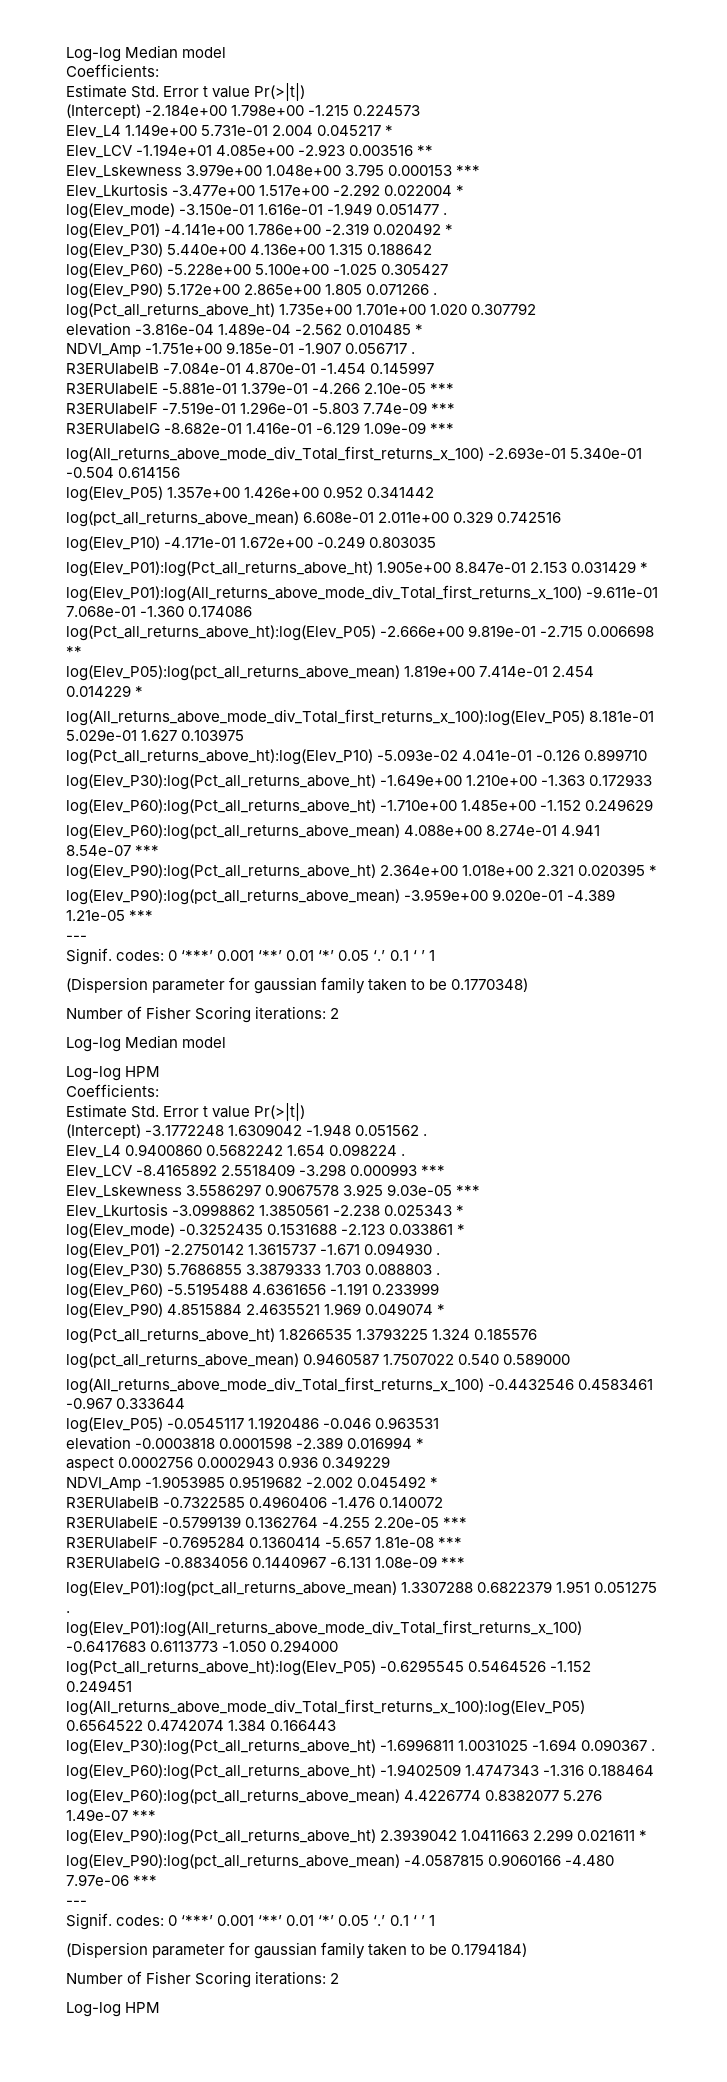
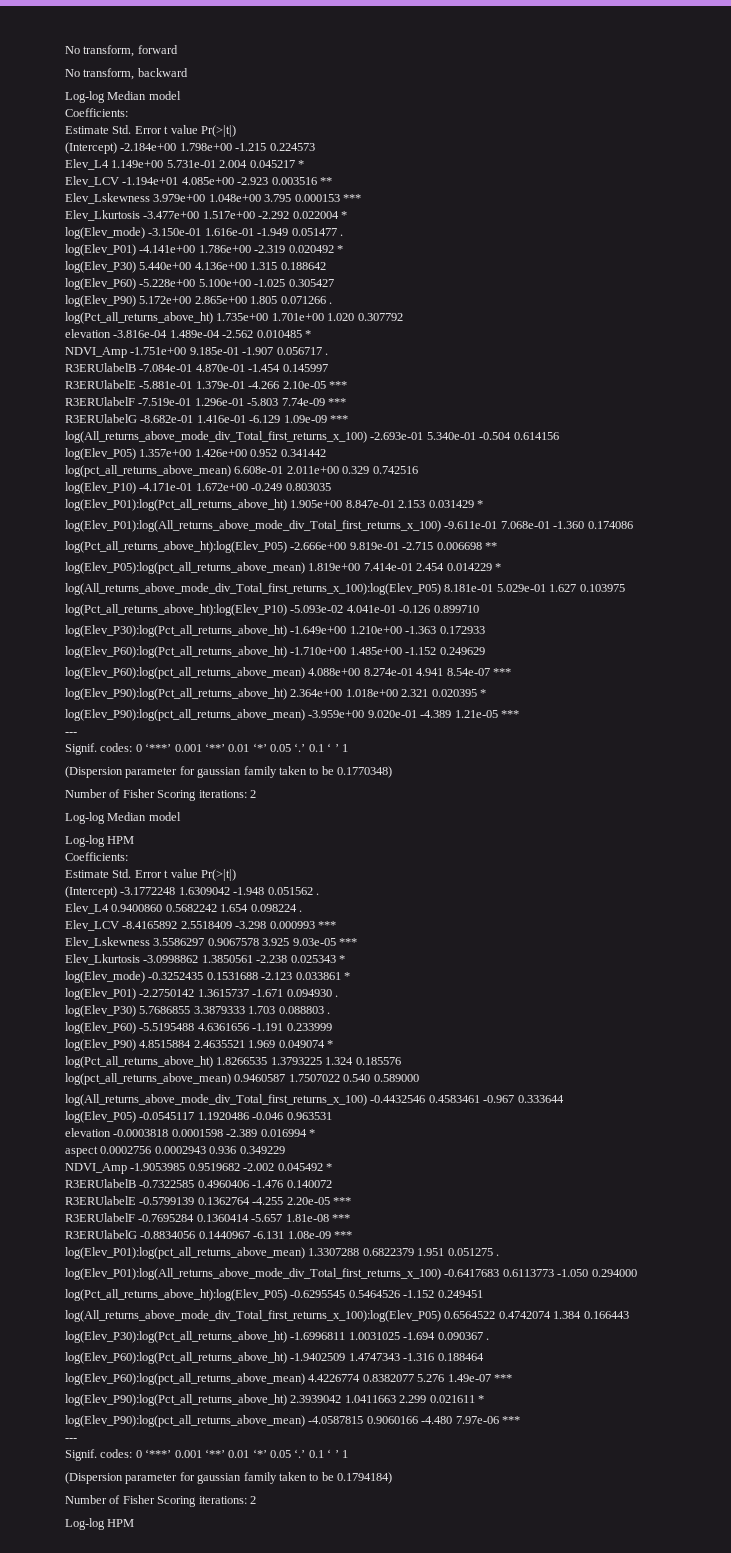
+ No transform, forward
+ No transform, backward

